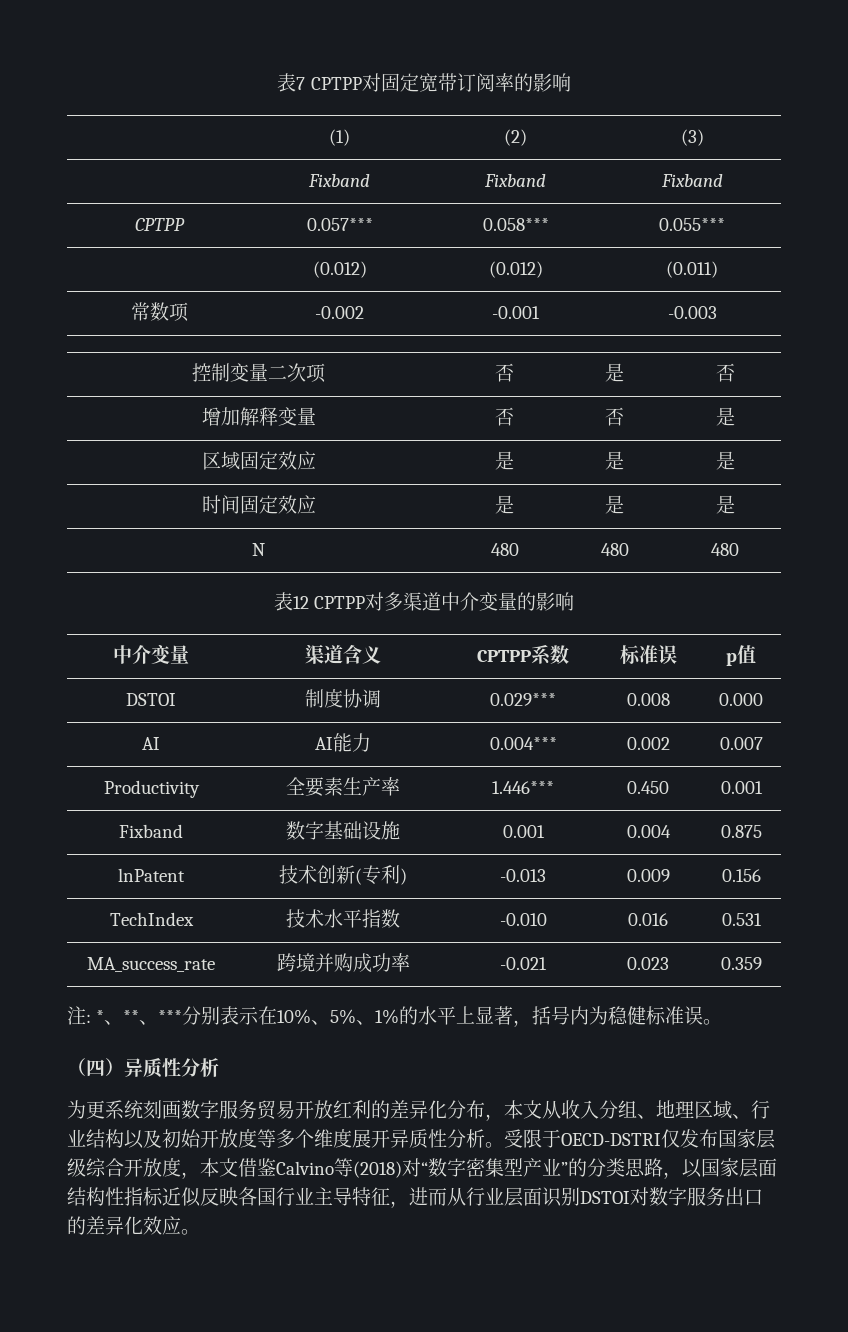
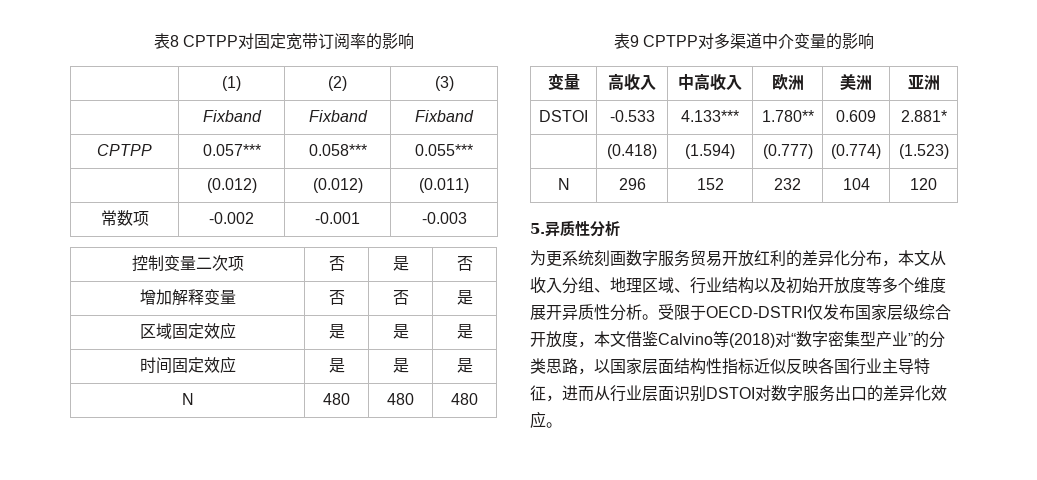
- 表7 CPTPP对固定宽带订阅率的影响
+ 表8 CPTPP对固定宽带订阅率的影响
- 表12 CPTPP对多渠道中介变量的影响
+ 表9 CPTPP对多渠道中介变量的影响
- 中介变量 | 渠道含义 | CPTPP系数 | 标准误 | p值
- DSTOI | 制度协调 | 0.029*** | 0.008 | 0.000
- AI | AI能力 | 0.004*** | 0.002 | 0.007
- Productivity | 全要素生产率 | 1.446*** | 0.450 | 0.001
- Fixband | 数字基础设施 | 0.001 | 0.004 | 0.875
- lnPatent | 技术创新(专利) | -0.013 | 0.009 | 0.156
- TechIndex | 技术水平指数 | -0.010 | 0.016 | 0.531
- MA_success_rate | 跨境并购成功率 | -0.021 | 0.023 | 0.359
- 注: *、**、***分别表示在10%、5%、1%的水平上显著，括号内为稳健标准误。
- （四）异质性分析
+ 变量 | 高收入 | 中高收入 | 欧洲 | 美洲 | 亚洲
+ DSTOI | -0.533 | 4.133*** | 1.780** | 0.609 | 2.881*
+ | (0.418) | (1.594) | (0.777) | (0.774) | (1.523)
+ N | 296 | 152 | 232 | 104 | 120
+ 5.异质性分析

